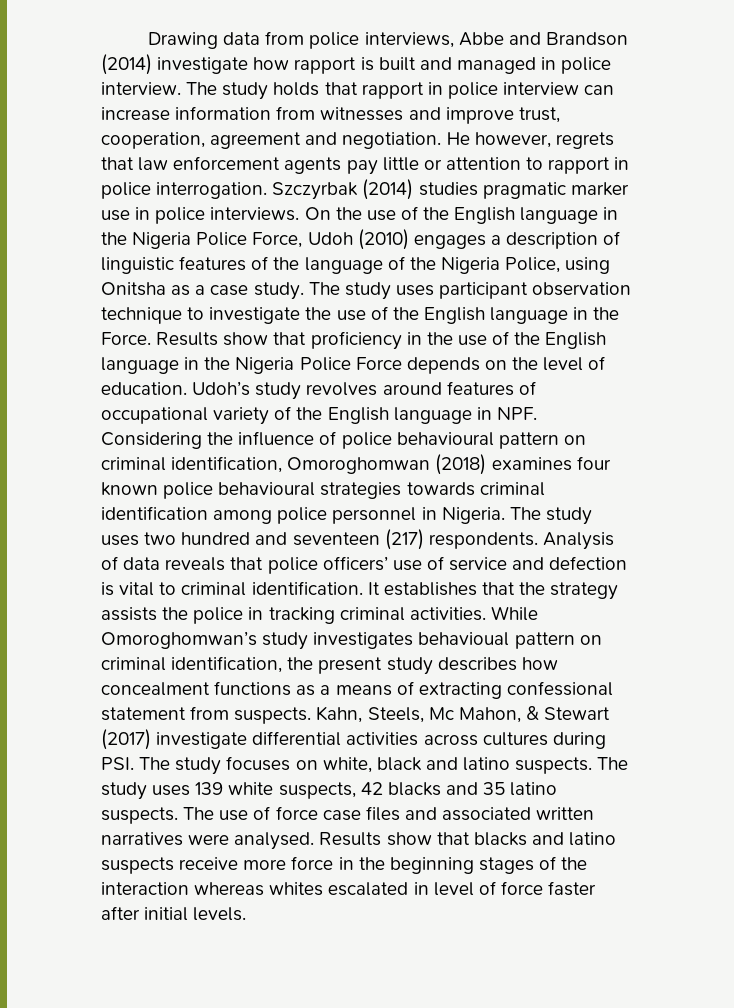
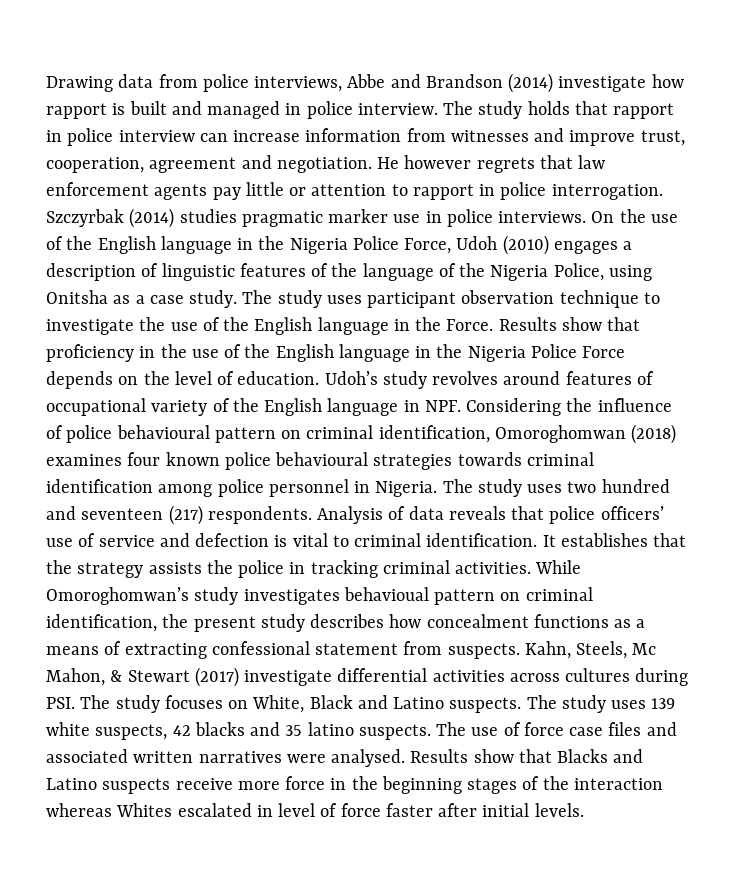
- He however, regrets that law enforcement agents pay little or attention to rapport in police interrogation.
+ He however regrets that law enforcement agents pay little or attention to rapport in police interrogation.
- Kahn, Steels, Mc Mahon, & Stewart (2017) investigate differential activities across cultures during PSI. The study focuses on white, black and latino suspects.
+ Kahn, Steels, Mc Mahon, & Stewart (2017) investigate differential activities across cultures during PSI. The study focuses on White, Black and Latino suspects.
- Results show that blacks and latino suspects receive more force in the beginning stages of the interaction whereas whites escalated in level of force faster after initial levels.
+ Results show that Blacks and Latino suspects receive more force in the beginning stages of the interaction whereas Whites escalated in level of force faster after initial levels.

